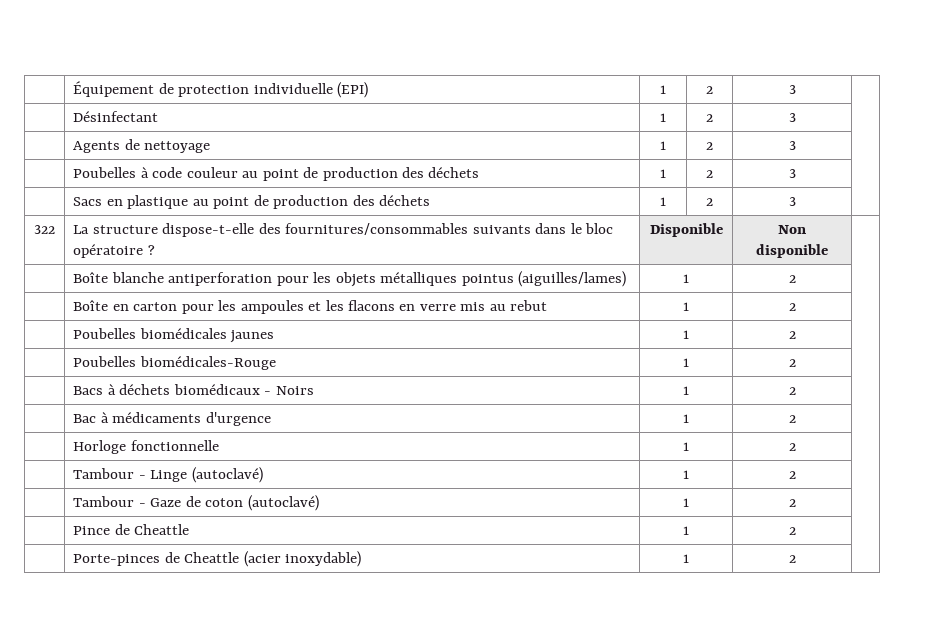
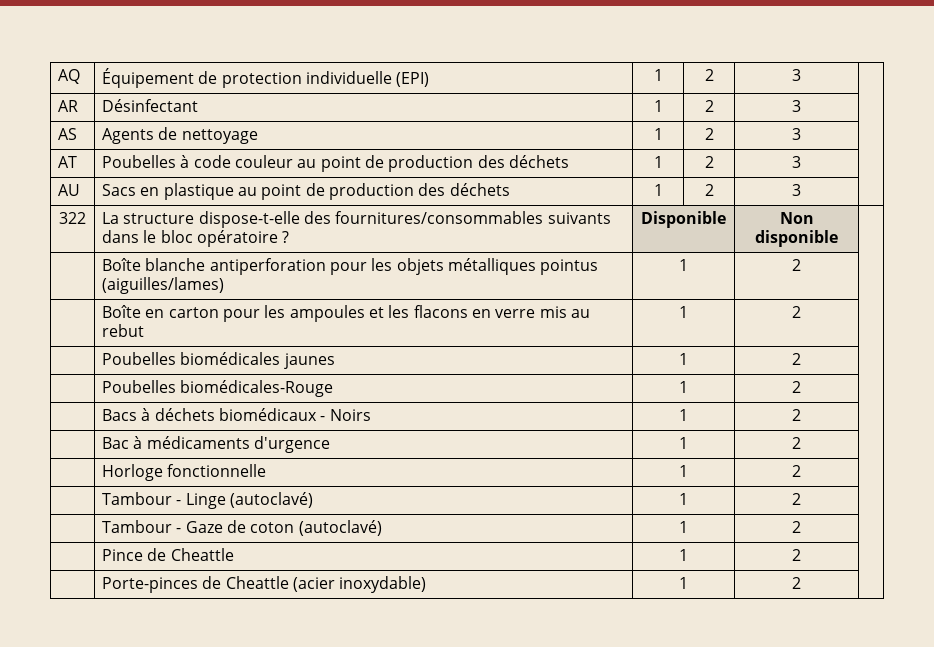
- | Équipement de protection individuelle (EPI) | 1 | 2 | 3 |
+ AQ | Équipement de protection individuelle (EPI) | 1 | 2 | 3 |
- | Désinfectant | 1 | 2 | 3 |
+ AR | Désinfectant | 1 | 2 | 3 |
- | Agents de nettoyage | 1 | 2 | 3 |
+ AS | Agents de nettoyage | 1 | 2 | 3 |
- | Poubelles à code couleur au point de production des déchets | 1 | 2 | 3 |
+ AT | Poubelles à code couleur au point de production des déchets | 1 | 2 | 3 |
- | Sacs en plastique au point de production des déchets | 1 | 2 | 3 |
+ AU | Sacs en plastique au point de production des déchets | 1 | 2 | 3 |

